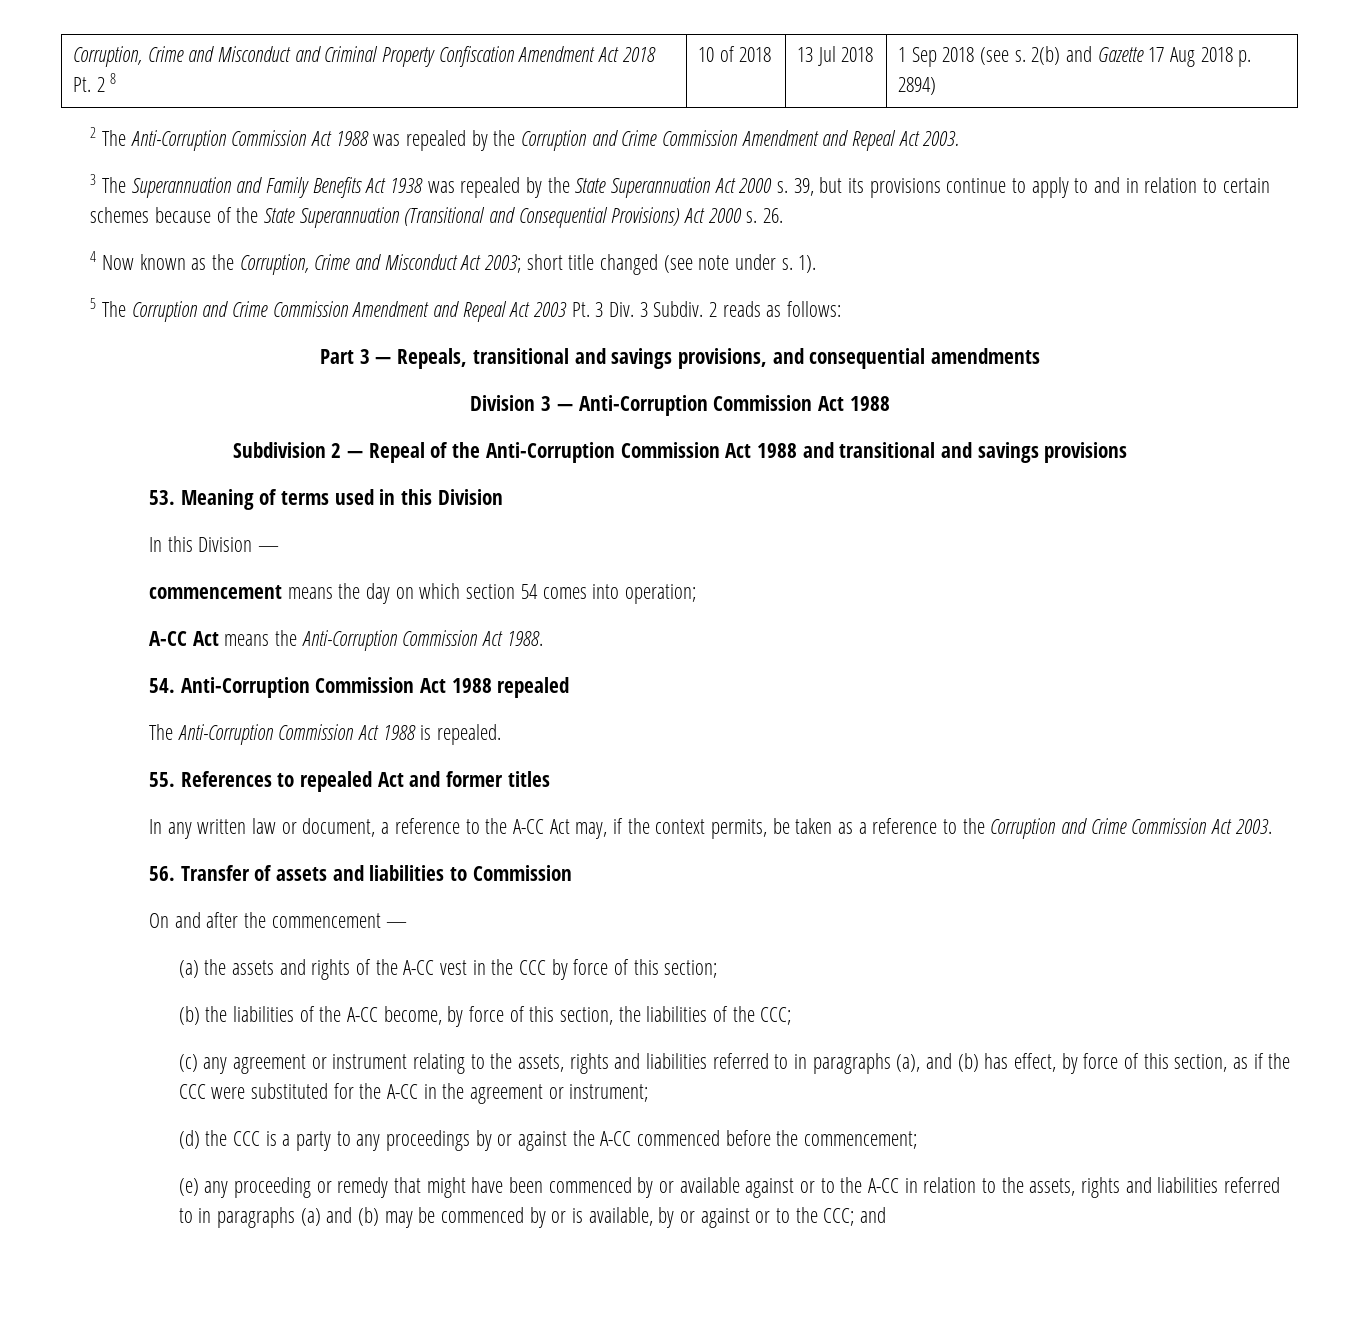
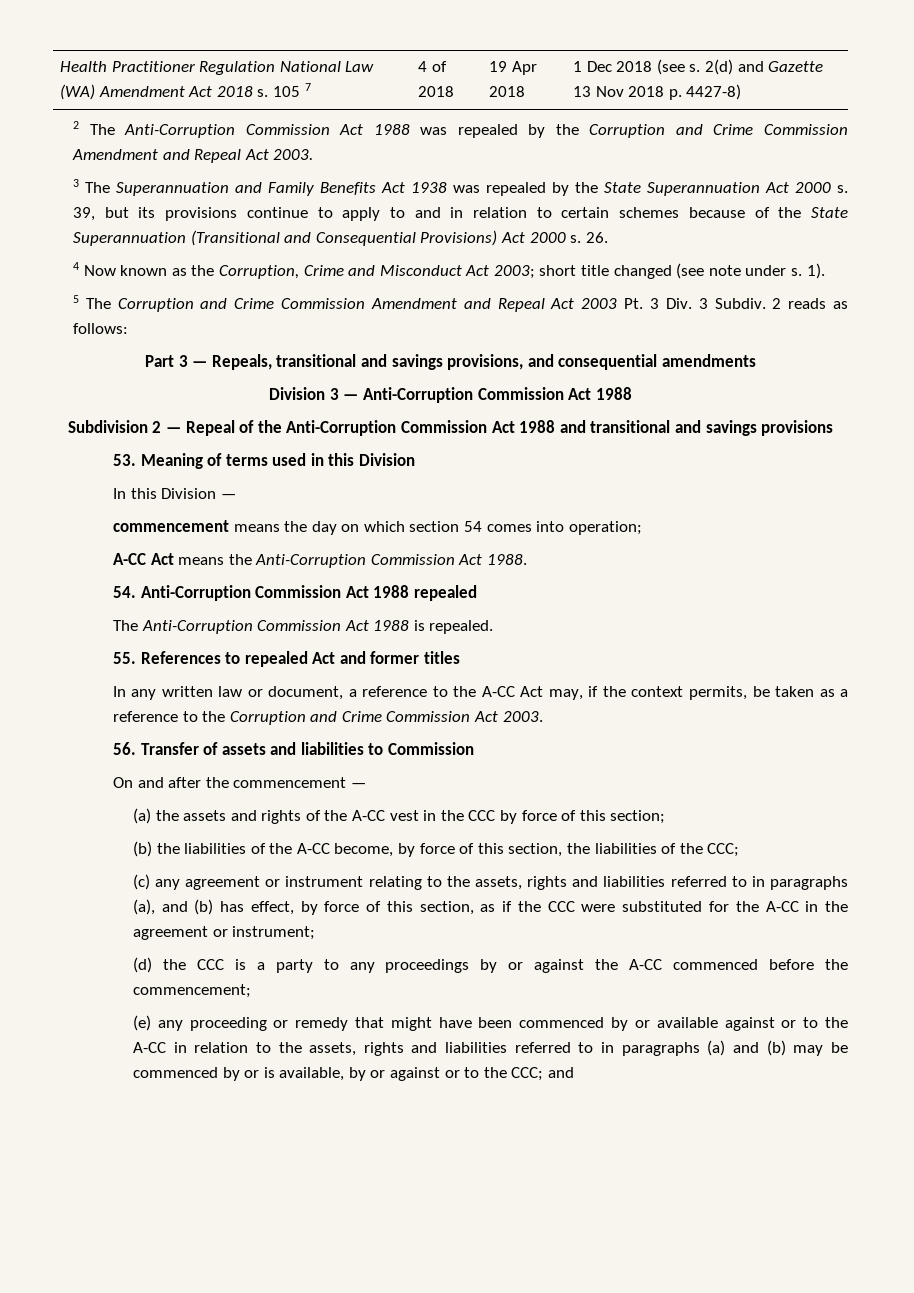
- Corruption, Crime and Misconduct and Criminal Property Confiscation Amendment Act 2018 Pt. 2 8 | 10 of 2018 | 13 Jul 2018 | 1 Sep 2018 (see s. 2(b) and Gazette 17 Aug 2018 p. 2894)
+ Health Practitioner Regulation National Law (WA) Amendment Act 2018 s. 105 7 | 4 of 2018 | 19 Apr 2018 | 1 Dec 2018 (see s. 2(d) and Gazette 13 Nov 2018 p. 4427-8)

